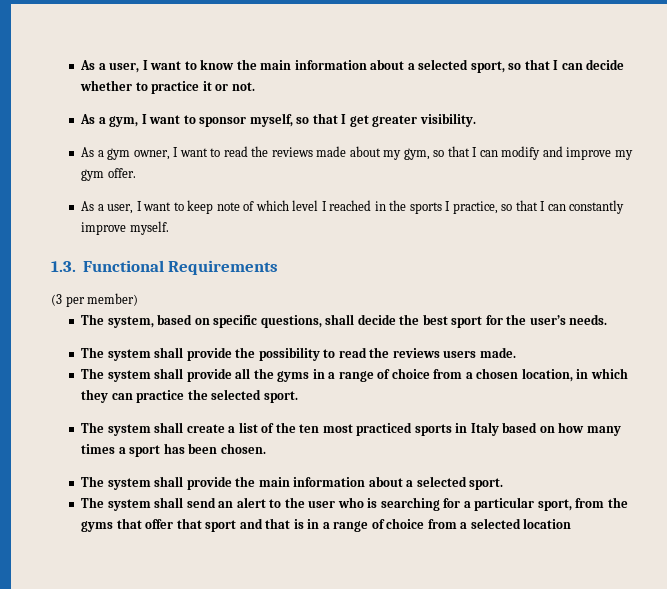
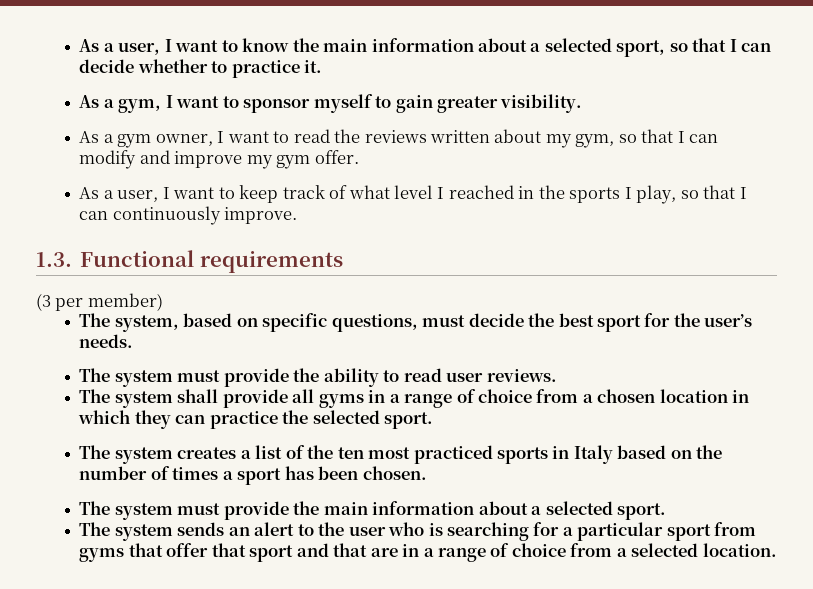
- As a user, I want to know the main information about a selected sport, so that I can decide whether to practice it or not.
+ As a user, I want to know the main information about a selected sport, so that I can decide whether to practice it.
- As a gym, I want to sponsor myself, so that I get greater visibility.
+ As a gym, I want to sponsor myself to gain greater visibility.
- As a gym owner, I want to read the reviews made about my gym, so that I can modify and improve my gym offer.
+ As a gym owner, I want to read the reviews written about my gym, so that I can modify and improve my gym offer.
- As a user, I want to keep note of which level I reached in the sports I practice, so that I can constantly improve myself.
+ As a user, I want to keep track of what level I reached in the sports I play, so that I can continuously improve.
- 1.3. Functional Requirements
+ 1.3. Functional requirements
- The system, based on specific questions, shall decide the best sport for the user’s needs.
+ The system, based on specific questions, must decide the best sport for the user’s needs.
- The system shall provide the possibility to read the reviews users made.
+ The system must provide the ability to read user reviews.
- The system shall provide all the gyms in a range of choice from a chosen location, in which they can practice the selected sport.
+ The system shall provide all gyms in a range of choice from a chosen location in which they can practice the selected sport.
- The system shall create a list of the ten most practiced sports in Italy based on how many times a sport has been chosen.
+ The system creates a list of the ten most practiced sports in Italy based on the number of times a sport has been chosen.
- The system shall provide the main information about a selected sport.
+ The system must provide the main information about a selected sport.
- The system shall send an alert to the user who is searching for a particular sport, from the gyms that offer that sport and that is in a range of choice from a selected location
+ The system sends an alert to the user who is searching for a particular sport from gyms that offer that sport and that are in a range of choice from a selected location.

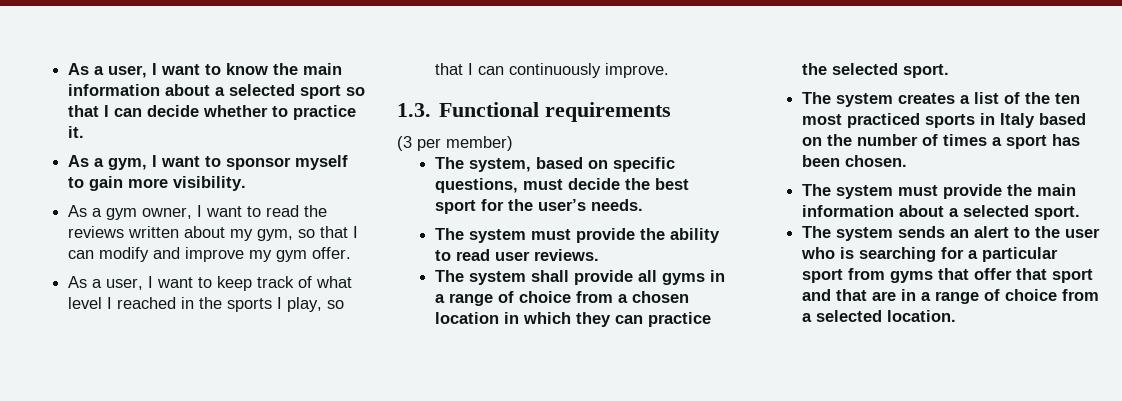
- As a user, I want to know the main information about a selected sport, so that I can decide whether to practice it.
+ As a user, I want to know the main information about a selected sport so that I can decide whether to practice it.
- As a gym, I want to sponsor myself to gain greater visibility.
+ As a gym, I want to sponsor myself to gain more visibility.

